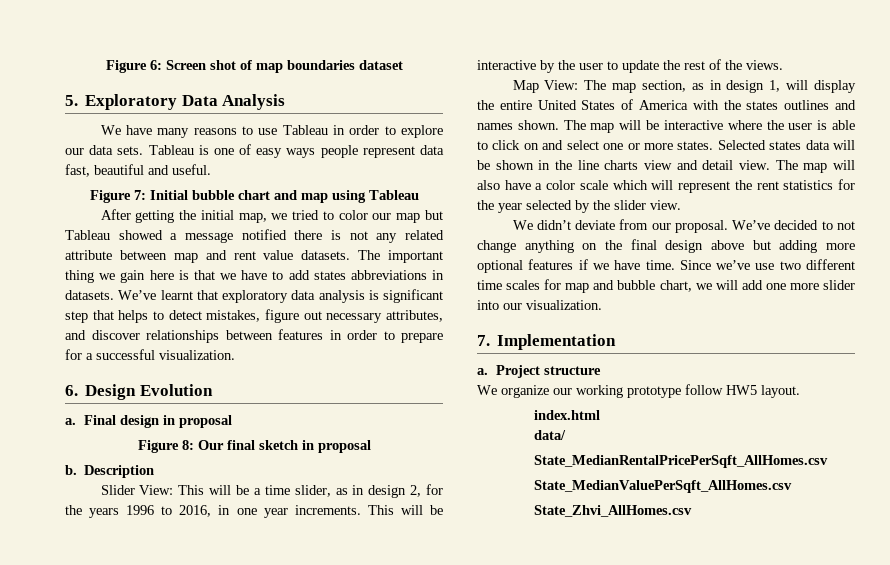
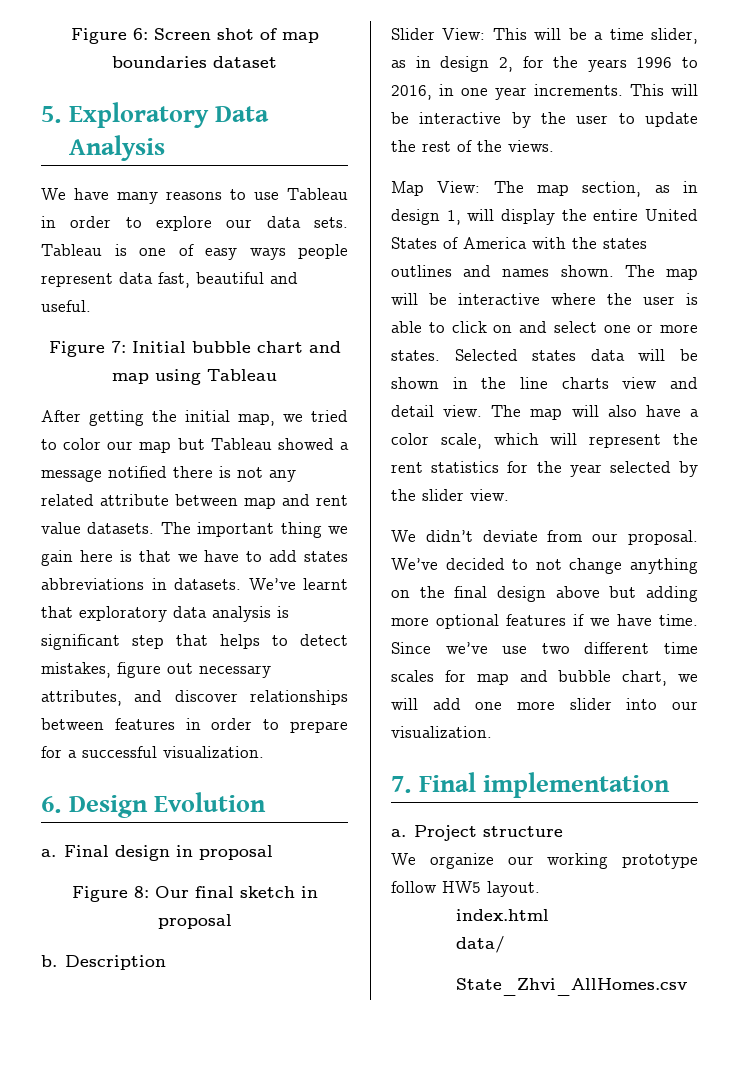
- The map will also have a color scale which will represent the rent statistics for the year selected by the slider view.
+ The map will also have a color scale, which will represent the rent statistics for the year selected by the slider view.
- 7. Implementation
+ 7. Final implementation
- State_MedianRentalPricePerSqft_AllHomes.csv
- State_MedianValuePerSqft_AllHomes.csv

